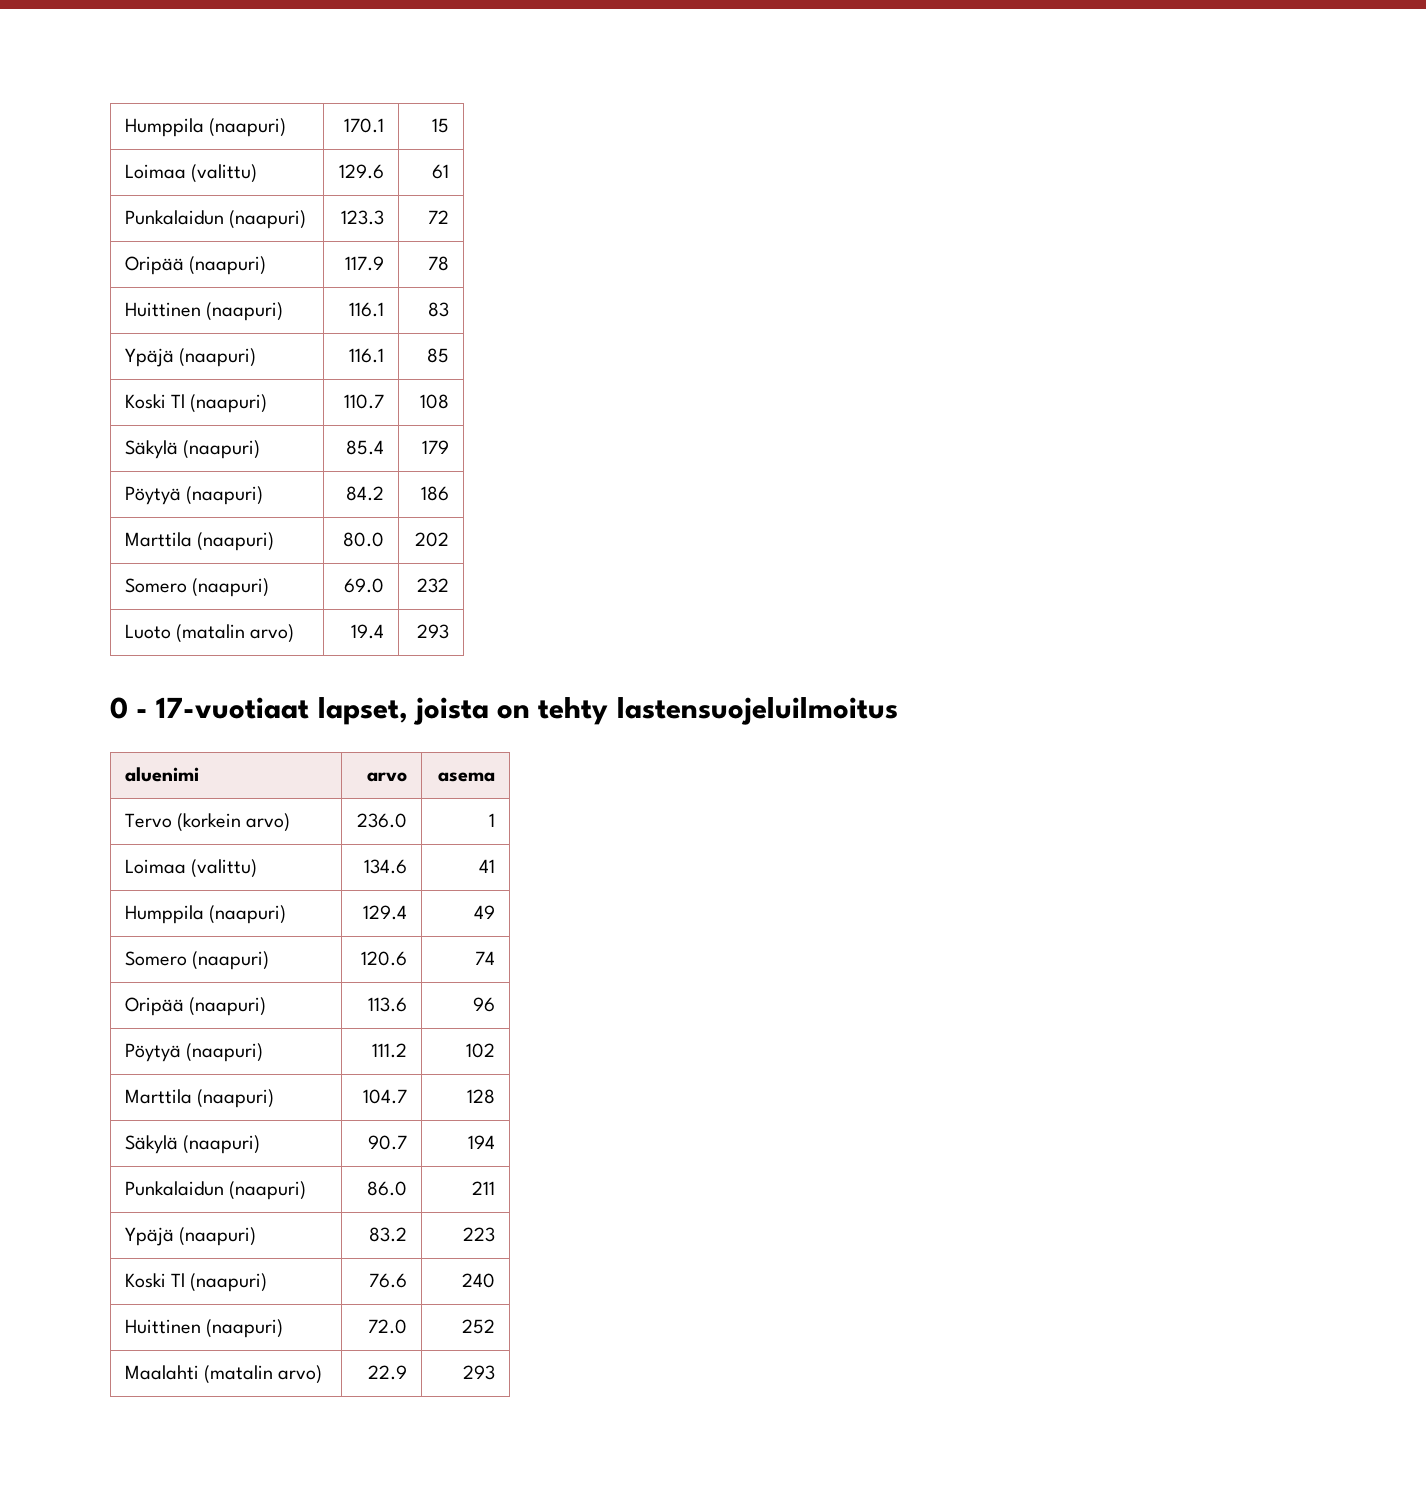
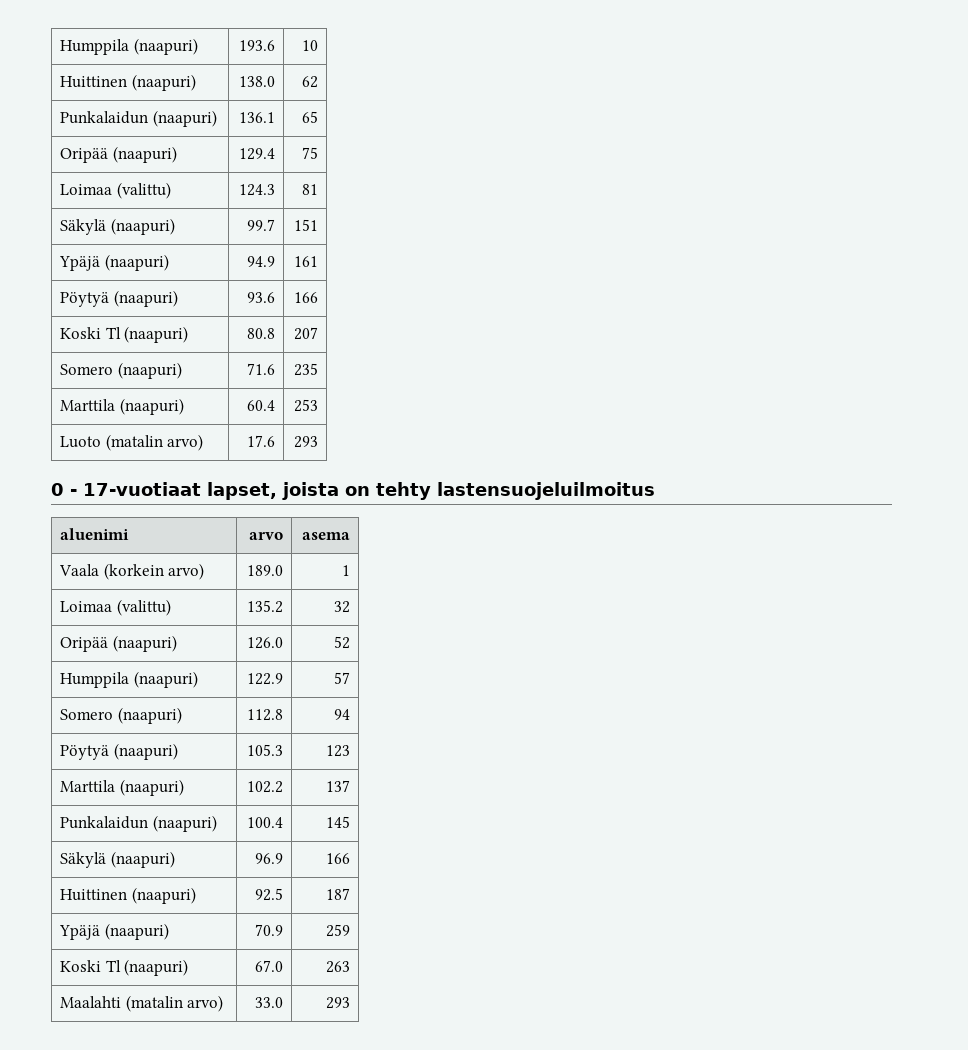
- Humppila (naapuri) | 170.1 | 15
- Loimaa (valittu) | 129.6 | 61
- Punkalaidun (naapuri) | 123.3 | 72
- Oripää (naapuri) | 117.9 | 78
- Huittinen (naapuri) | 116.1 | 83
- Ypäjä (naapuri) | 116.1 | 85
- Koski Tl (naapuri) | 110.7 | 108
- Säkylä (naapuri) | 85.4 | 179
- Pöytyä (naapuri) | 84.2 | 186
- Marttila (naapuri) | 80.0 | 202
- Somero (naapuri) | 69.0 | 232
+ Humppila (naapuri) | 193.6 | 10
+ Huittinen (naapuri) | 138.0 | 62
+ Punkalaidun (naapuri) | 136.1 | 65
+ Oripää (naapuri) | 129.4 | 75
+ Loimaa (valittu) | 124.3 | 81
+ Säkylä (naapuri) | 99.7 | 151
+ Ypäjä (naapuri) | 94.9 | 161
+ Pöytyä (naapuri) | 93.6 | 166
+ Koski Tl (naapuri) | 80.8 | 207
+ Somero (naapuri) | 71.6 | 235
+ Marttila (naapuri) | 60.4 | 253
- Luoto (matalin arvo) | 19.4 | 293
+ Luoto (matalin arvo) | 17.6 | 293
- Tervo (korkein arvo) | 236.0 | 1
+ Vaala (korkein arvo) | 189.0 | 1
- Loimaa (valittu) | 134.6 | 41
- Humppila (naapuri) | 129.4 | 49
- Somero (naapuri) | 120.6 | 74
- Oripää (naapuri) | 113.6 | 96
- Pöytyä (naapuri) | 111.2 | 102
- Marttila (naapuri) | 104.7 | 128
- Säkylä (naapuri) | 90.7 | 194
- Punkalaidun (naapuri) | 86.0 | 211
- Ypäjä (naapuri) | 83.2 | 223
- Koski Tl (naapuri) | 76.6 | 240
- Huittinen (naapuri) | 72.0 | 252
+ Loimaa (valittu) | 135.2 | 32
+ Oripää (naapuri) | 126.0 | 52
+ Humppila (naapuri) | 122.9 | 57
+ Somero (naapuri) | 112.8 | 94
+ Pöytyä (naapuri) | 105.3 | 123
+ Marttila (naapuri) | 102.2 | 137
+ Punkalaidun (naapuri) | 100.4 | 145
+ Säkylä (naapuri) | 96.9 | 166
+ Huittinen (naapuri) | 92.5 | 187
+ Ypäjä (naapuri) | 70.9 | 259
+ Koski Tl (naapuri) | 67.0 | 263
- Maalahti (matalin arvo) | 22.9 | 293
+ Maalahti (matalin arvo) | 33.0 | 293

